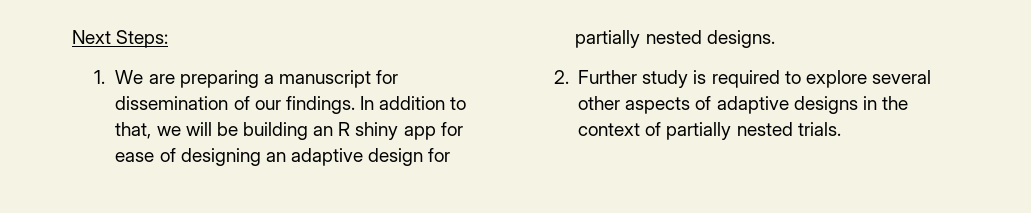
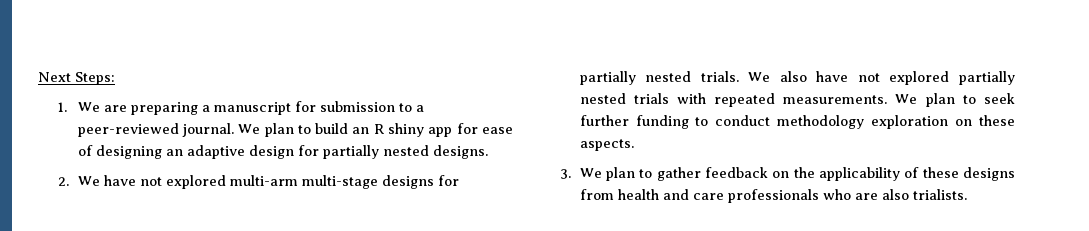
- 1. We are preparing a manuscript for dissemination of our findings. In addition to that, we will be building an R shiny app for ease of designing an adaptive design for partially nested designs.
+ 1. We are preparing a manuscript for submission to a peer-reviewed journal. We plan to build an R shiny app for ease of designing an adaptive design for partially nested designs.
- 2. Further study is required to explore several other aspects of adaptive designs in the context of partially nested trials.
+ 2. We have not explored multi-arm multi-stage designs for partially nested trials. We also have not explored partially nested trials with repeated measurements. We plan to seek further funding to conduct methodology exploration on these aspects.
+ 3. We plan to gather feedback on the applicability of these designs from health and care professionals who are also trialists.

